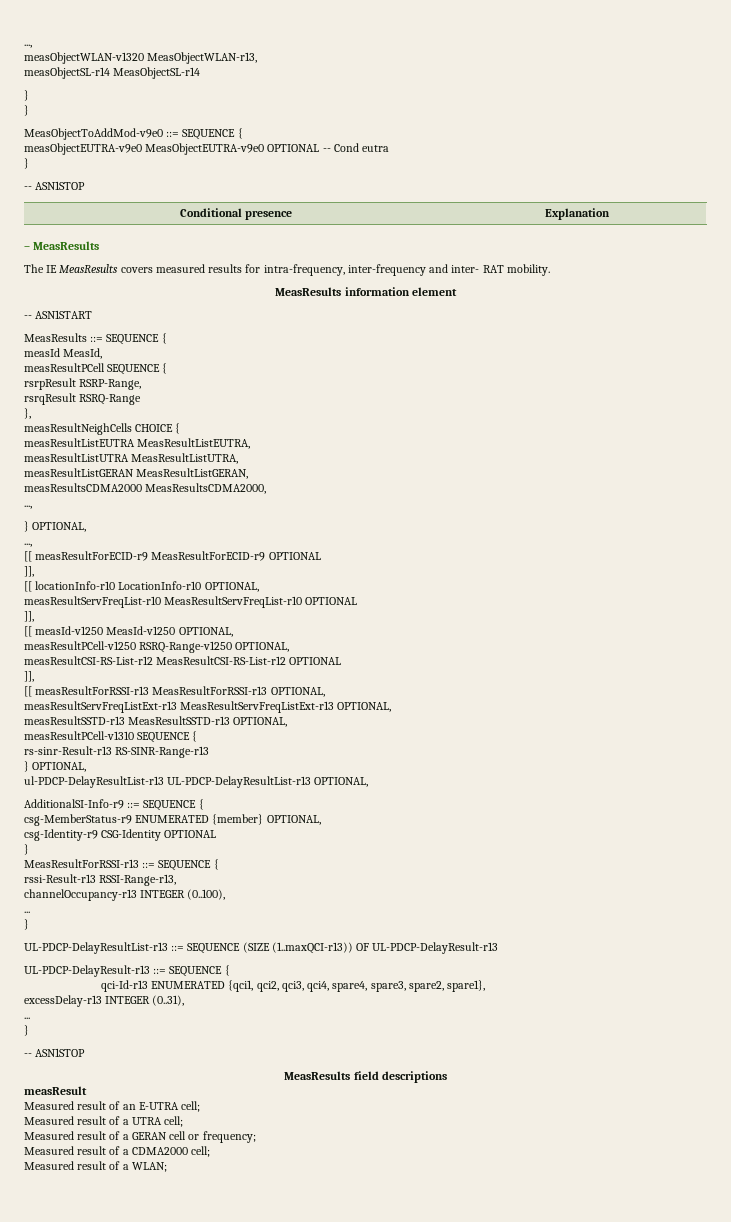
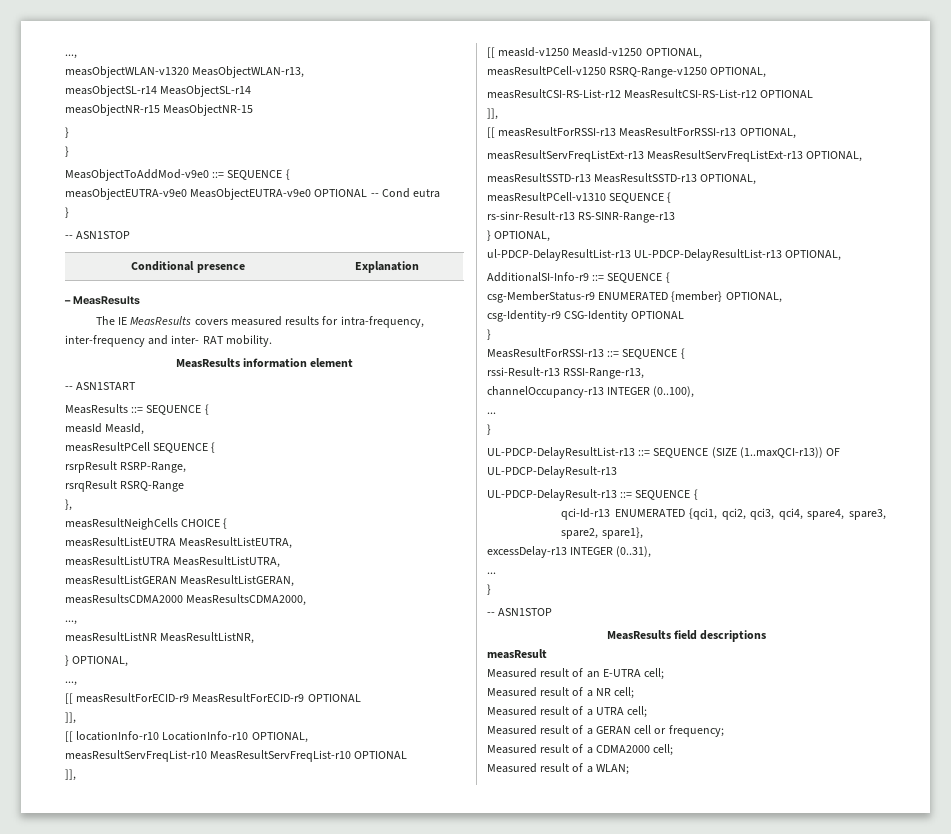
+ measObjectNR-r15 MeasObjectNR-15
+ measResultListNR MeasResultListNR,
+ Measured result of a NR cell;

